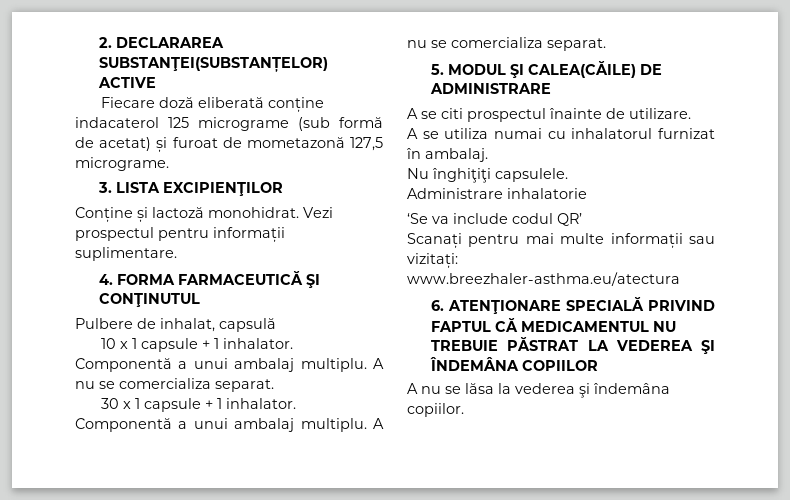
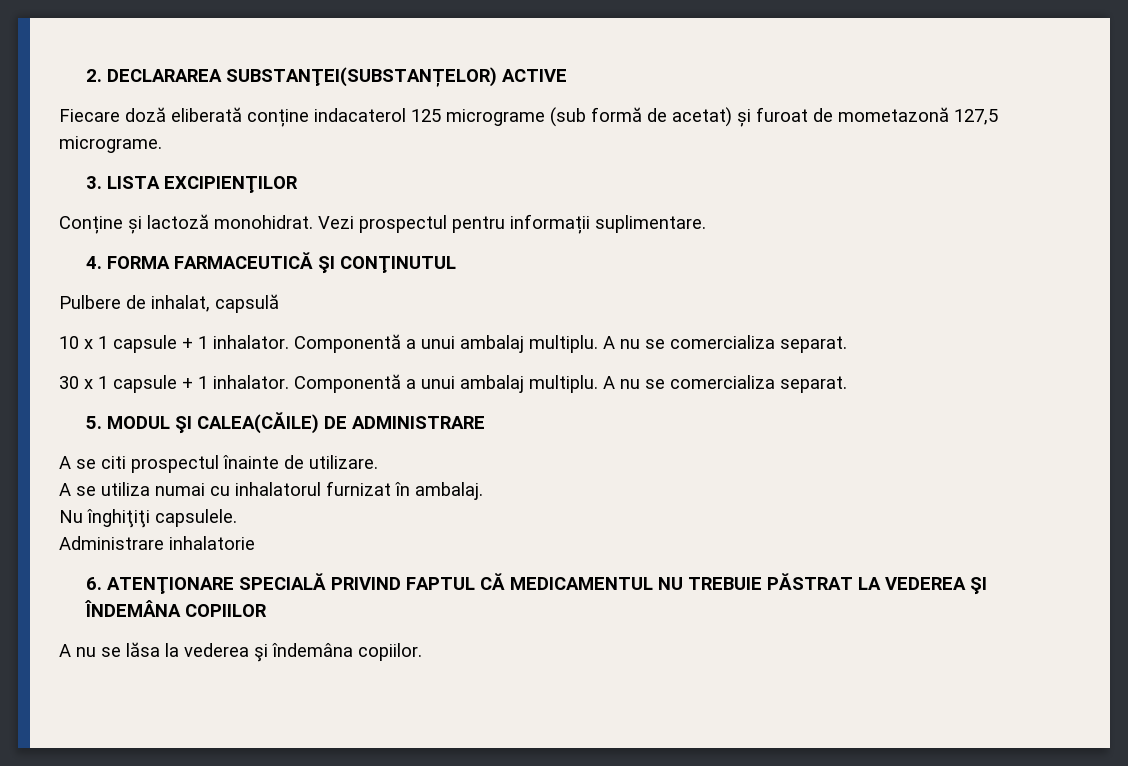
- ‘Se va include codul QR’
- Scanați pentru mai multe informații sau vizitați: www.breezhaler-asthma.eu/atectura

